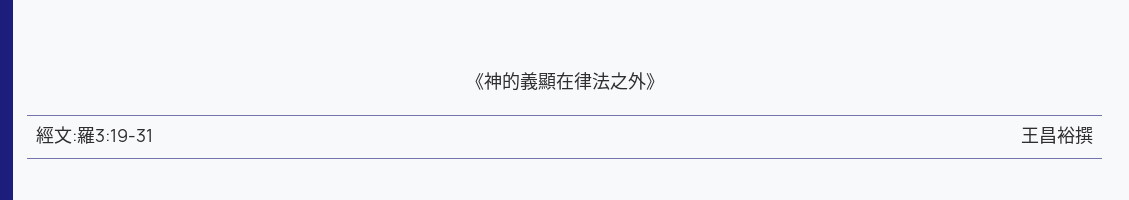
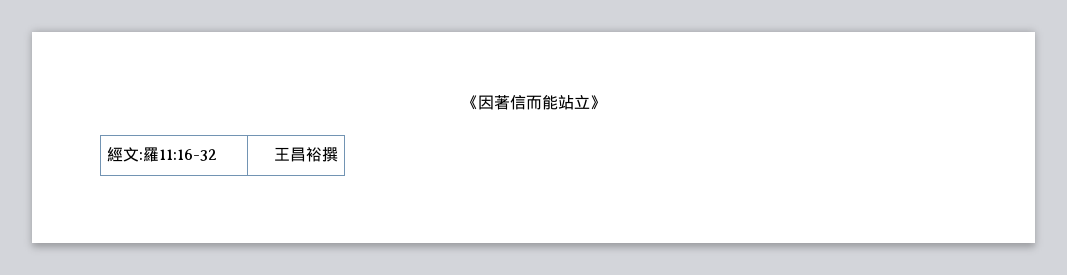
- 《神的義顯在律法之外》
+ 《因著信而能站立》
- 經文:羅3:19-31 | 王昌裕撰
+ 經文:羅11:16-32 | 王昌裕撰

